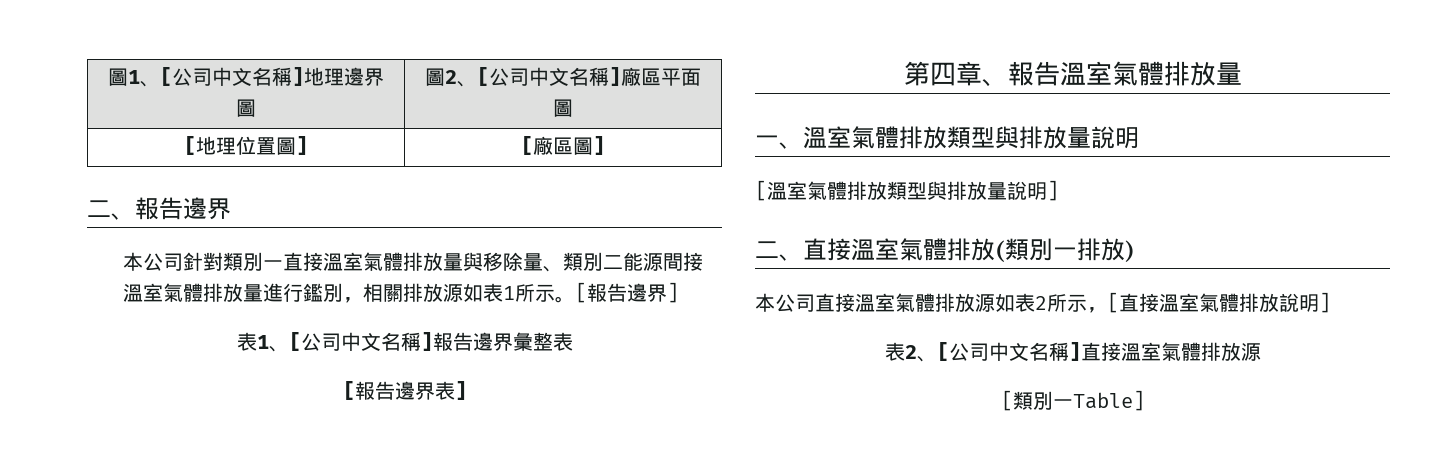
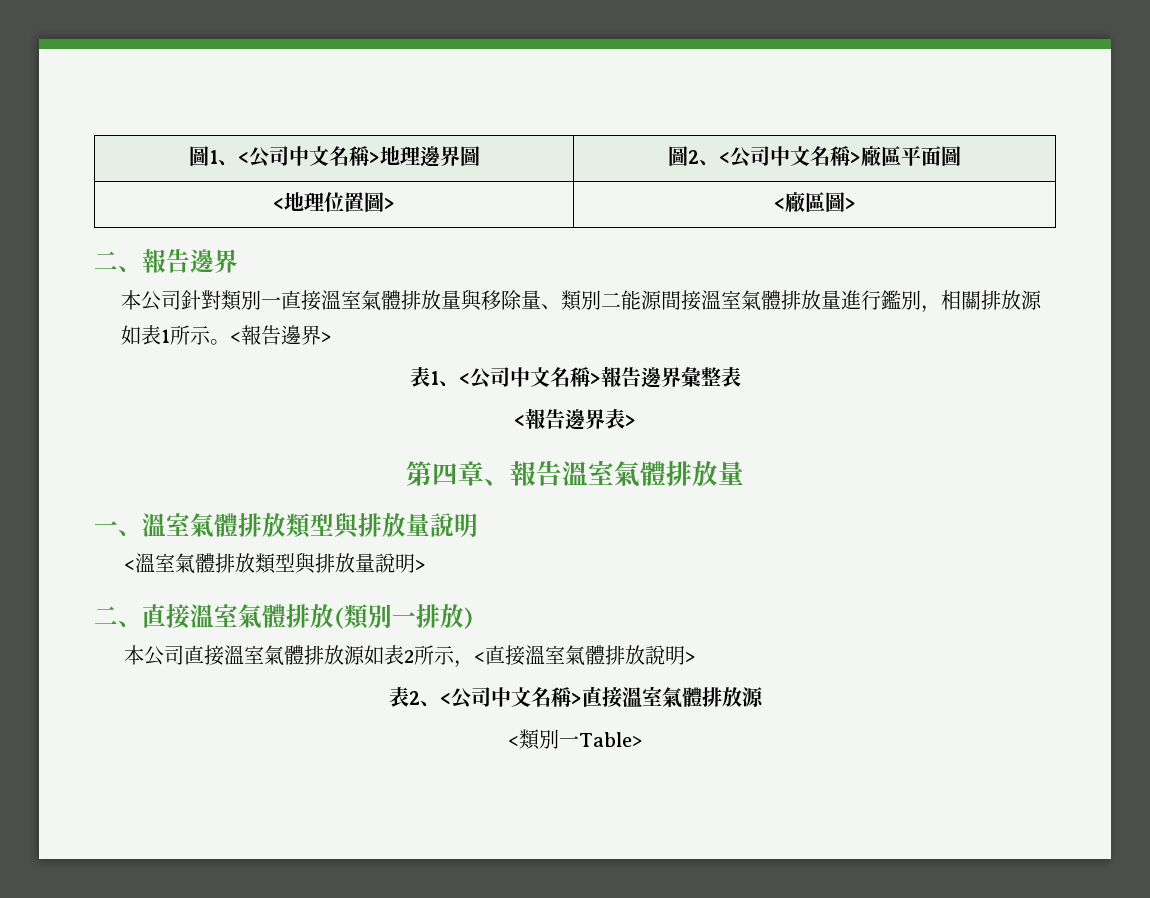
- 圖1、[公司中文名稱]地理邊界圖 | 圖2、[公司中文名稱]廠區平面圖
+ 圖1、<公司中文名稱>地理邊界圖 | 圖2、<公司中文名稱>廠區平面圖
- [地理位置圖] | [廠區圖]
+ <地理位置圖> | <廠區圖>
- [報告邊界]
+ <報告邊界>
- 表1、[公司中文名稱]報告邊界彙整表
+ 表1、<公司中文名稱>報告邊界彙整表
- [報告邊界表]
+ <報告邊界表>
- [溫室氣體排放類型與排放量說明]
+ <溫室氣體排放類型與排放量說明>
- 本公司直接溫室氣體排放源如表2所示，[直接溫室氣體排放說明]
+ 本公司直接溫室氣體排放源如表2所示，<直接溫室氣體排放說明>
- 表2、[公司中文名稱]直接溫室氣體排放源
+ 表2、<公司中文名稱>直接溫室氣體排放源
- [類別一Table]
+ <類別一Table>

